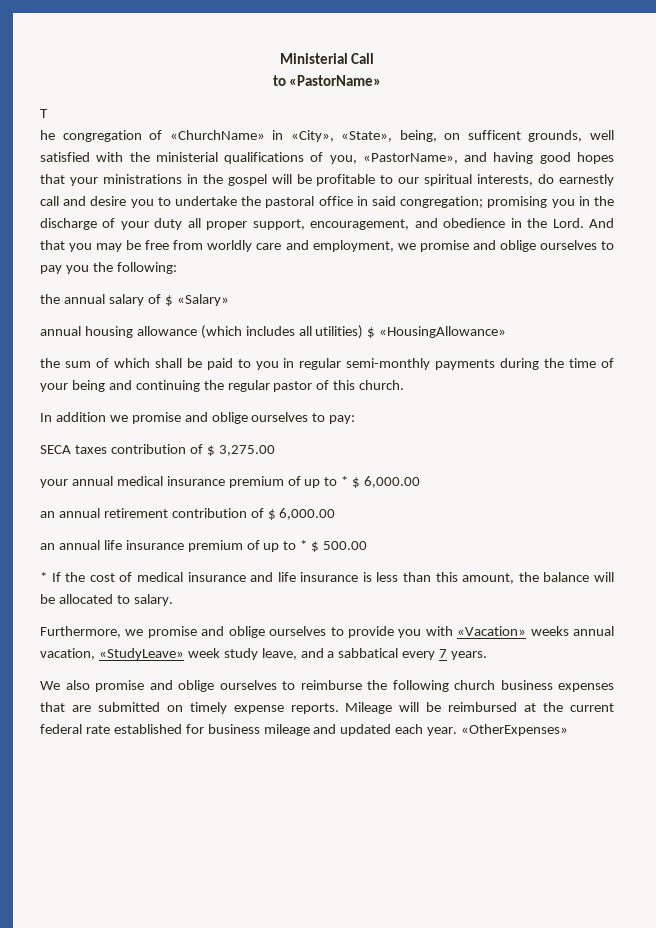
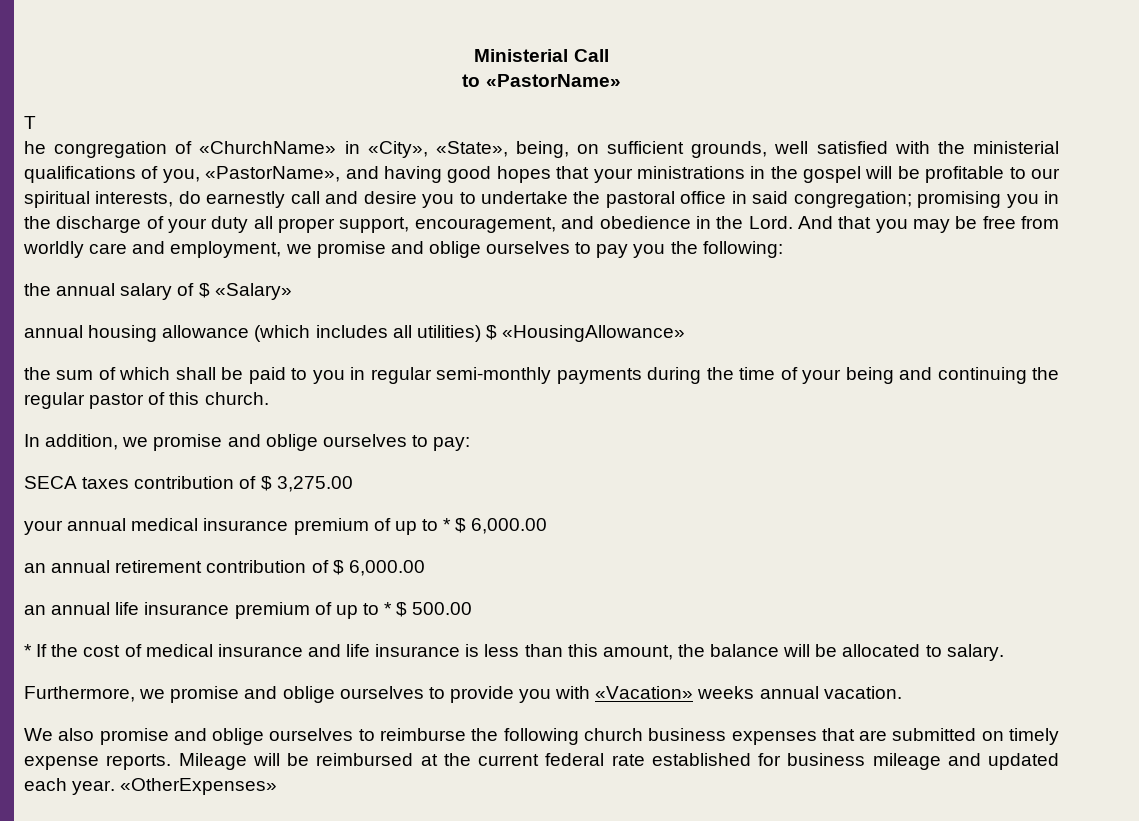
- he congregation of «ChurchName» in «City», «State», being, on sufficent grounds, well satisfied with the ministerial qualifications of you, «PastorName», and having good hopes that your ministrations in the gospel will be profitable to our spiritual interests, do earnestly call and desire you to undertake the pastoral office in said congregation;
+ he congregation of «ChurchName» in «City», «State», being, on sufficient grounds, well satisfied with the ministerial qualifications of you, «PastorName», and having good hopes that your ministrations in the gospel will be profitable to our spiritual interests, do earnestly call and desire you to undertake the pastoral office in said congregation;
- In addition we promise and oblige ourselves to pay:
+ In addition, we promise and oblige ourselves to pay:
- Furthermore, we promise and oblige ourselves to provide you with «Vacation» weeks annual vacation, «StudyLeave» week study leave, and a sabbatical every 7 years.
+ Furthermore, we promise and oblige ourselves to provide you with «Vacation» weeks annual vacation.

